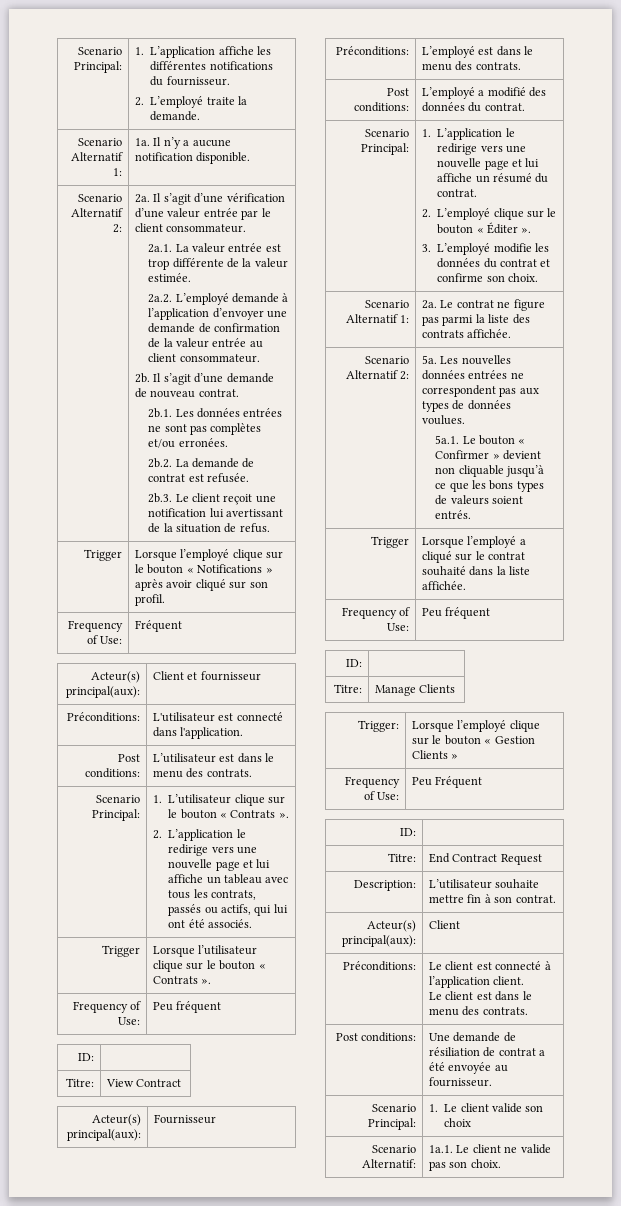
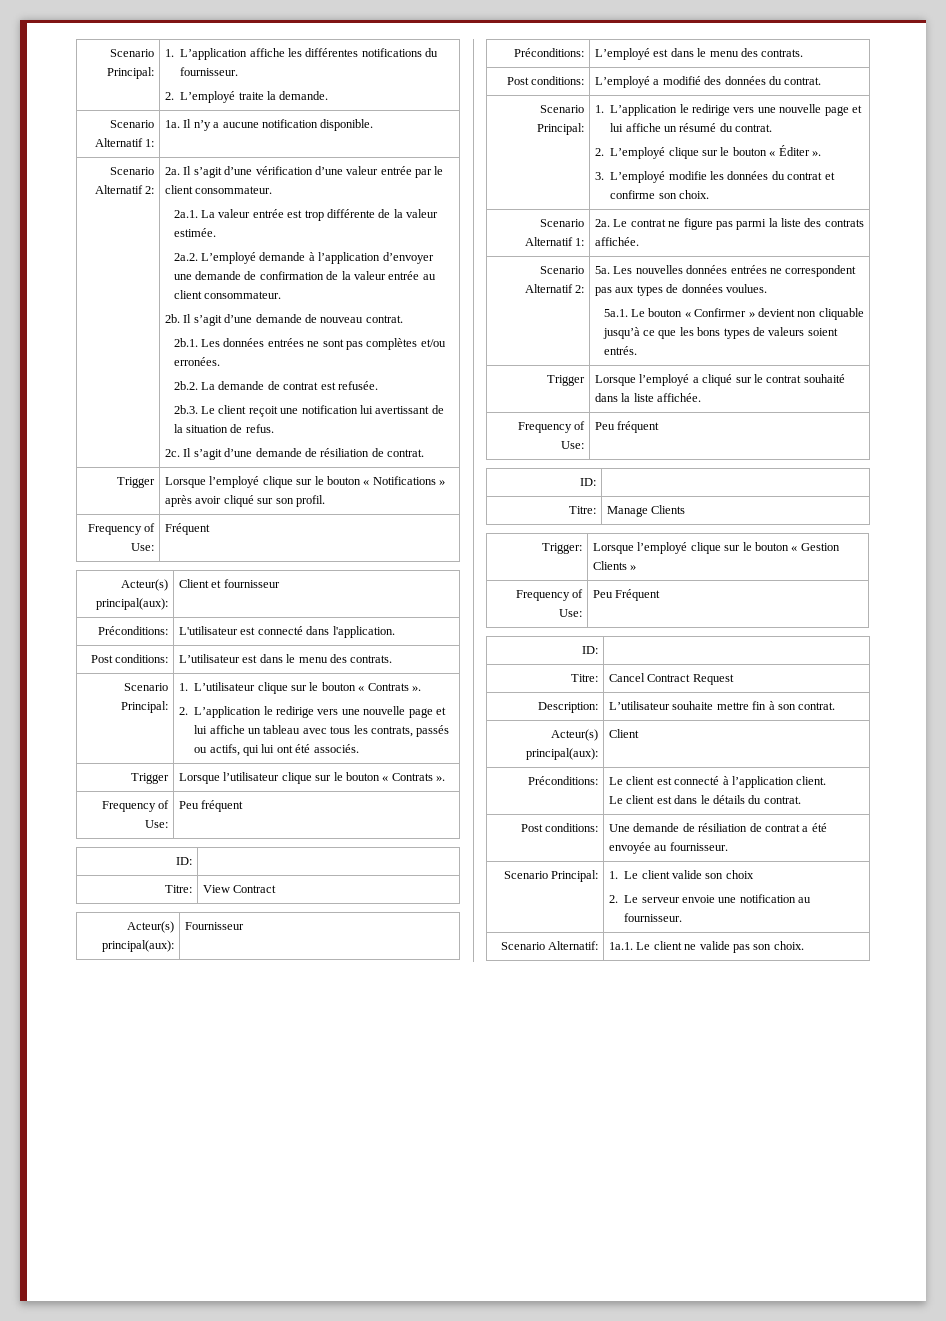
+ 2c. Il s’agit d’une demande de résiliation de contrat.
- Titre: | End Contract Request
+ Titre: | Cancel Contract Request
  Préconditions: | Le client est connecté à l’application client.
- Le client est dans le menu des contrats.
+ Le client est dans le détails du contrat.
  Scenario Principal: | 1. Le client valide son choix
+ 2. Le serveur envoie une notification au fournisseur.

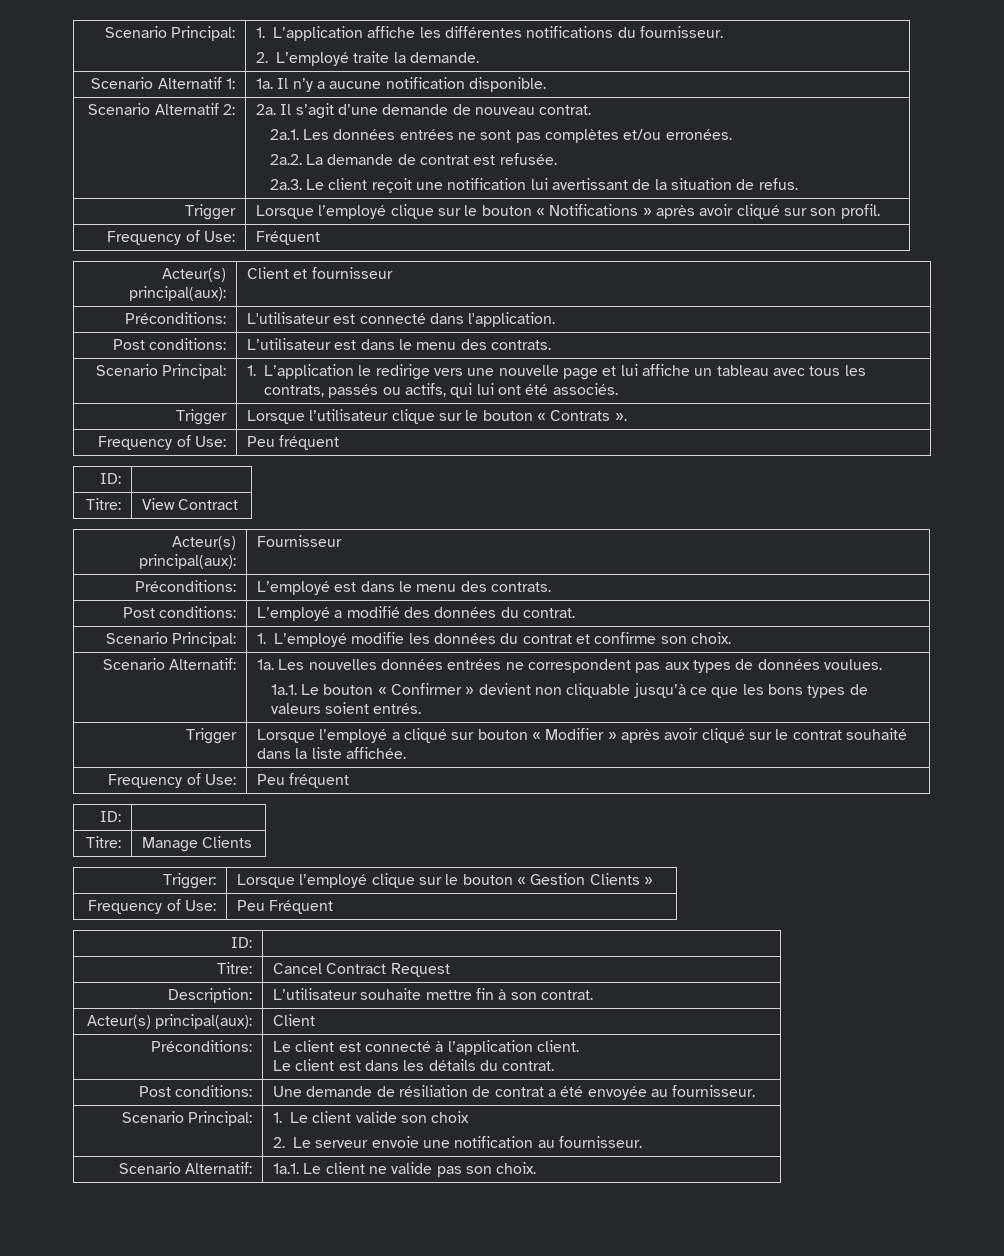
- Il s’agit d’une vérification d’une valeur entrée par le client consommateur.
- 2a.1. La valeur entrée est trop différente de la valeur estimée.
- 2a.2. L’employé demande à l’application d’envoyer une demande de confirmation de la valeur entrée au client consommateur.
- 2b. Il s’agit d’une demande de nouveau contrat.
+ Il s’agit d’une demande de nouveau contrat.
- 2b.1. Les données entrées ne sont pas complètes et/ou erronées.
+ 2a.1. Les données entrées ne sont pas complètes et/ou erronées.
- 2b.2. La demande de contrat est refusée.
+ 2a.2. La demande de contrat est refusée.
- 2b.3. Le client reçoit une notification lui avertissant de la situation de refus.
+ 2a.3. Le client reçoit une notification lui avertissant de la situation de refus.
- 2c. Il s’agit d’une demande de résiliation de contrat.
- Scenario Principal: | 1. L’utilisateur clique sur le bouton « Contrats ».
- 2. L’application le redirige vers une nouvelle page et lui affiche un tableau avec tous les contrats, passés ou actifs, qui lui ont été associés.
+ Scenario Principal: | 1. L’application le redirige vers une nouvelle page et lui affiche un tableau avec tous les contrats, passés ou actifs, qui lui ont été associés.
- Scenario Principal: | 1. L’application le redirige vers une nouvelle page et lui affiche un résumé du contrat.
- 2. L’employé clique sur le bouton « Éditer ».
- 3. L’employé modifie les données du contrat et confirme son choix.
+ Scenario Principal: | 1. L’employé modifie les données du contrat et confirme son choix.
- Scenario Alternatif 1: | 2a. Le contrat ne figure pas parmi la liste des contrats affichée.
- Scenario Alternatif 2: | 5a. Les nouvelles données entrées ne correspondent pas aux types de données voulues.
- 5a.1. Le bouton « Confirmer » devient non cliquable jusqu’à ce que les bons types de valeurs soient entrés.
+ Scenario Alternatif: | 1a. Les nouvelles données entrées ne correspondent pas aux types de données voulues.
+ 1a.1. Le bouton « Confirmer » devient non cliquable jusqu’à ce que les bons types de valeurs soient entrés.
- Trigger | Lorsque l’employé a cliqué sur le contrat souhaité dans la liste affichée.
+ Trigger | Lorsque l’employé a cliqué sur bouton « Modifier » après avoir cliqué sur le contrat souhaité dans la liste affichée.
  Préconditions: | Le client est connecté à l’application client.
- Le client est dans le détails du contrat.
+ Le client est dans les détails du contrat.

